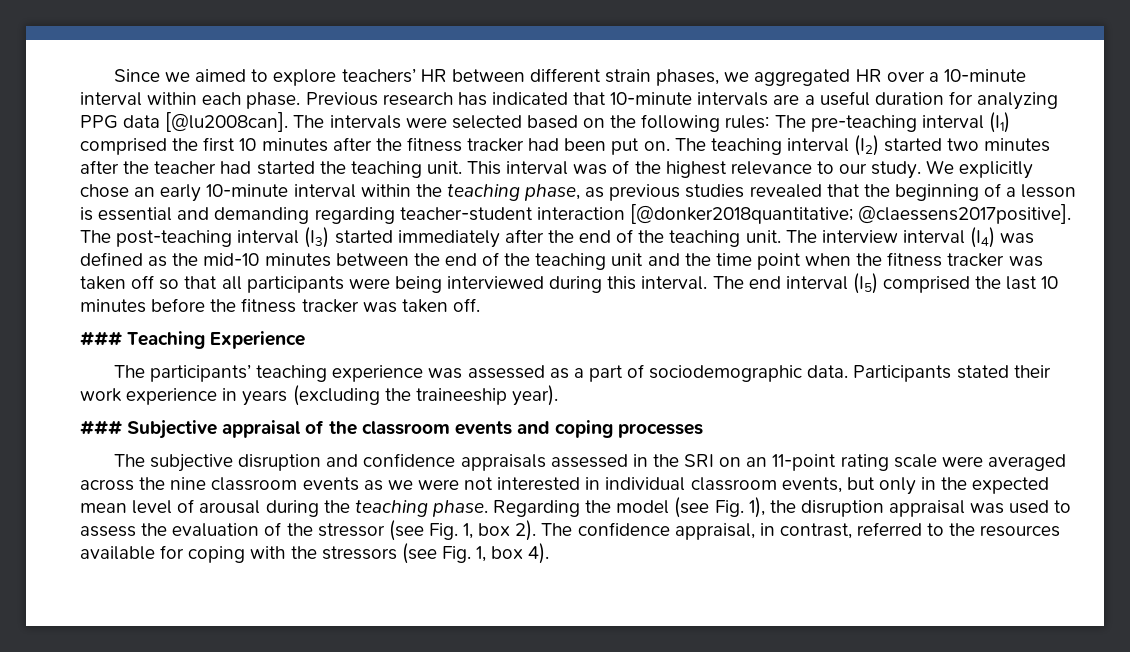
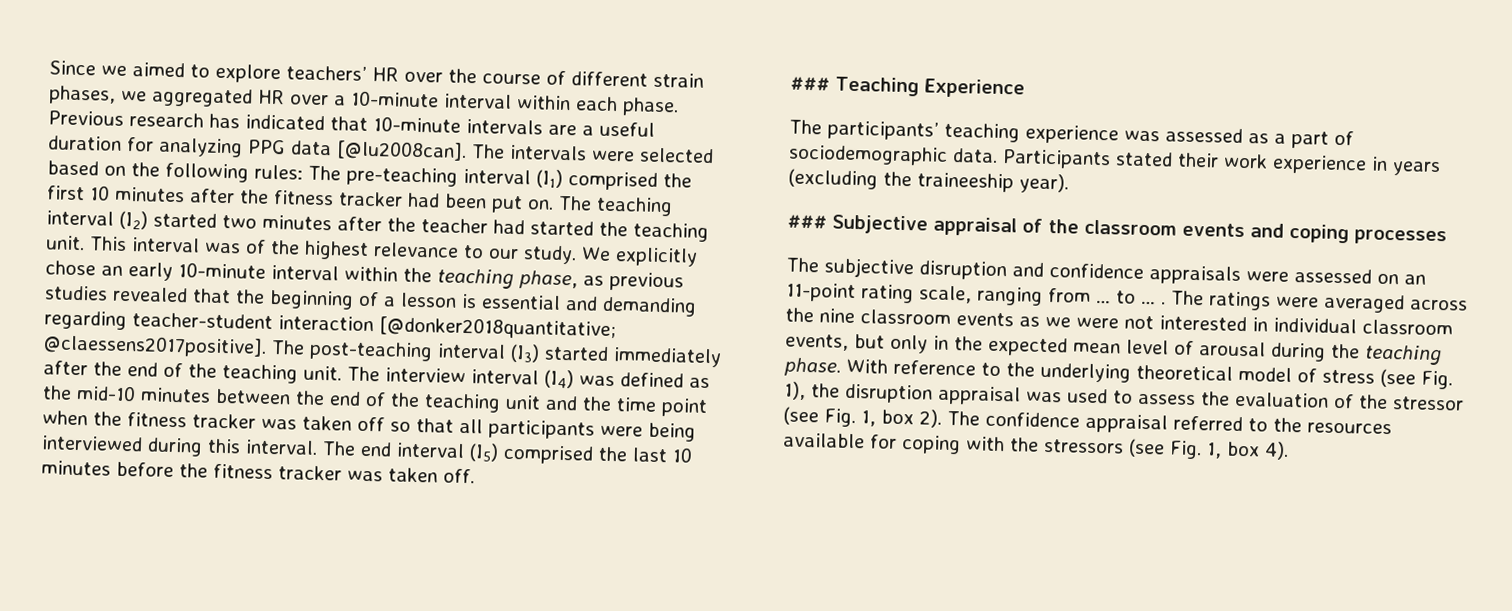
- Since we aimed to explore teachers’ HR between different strain phases, we aggregated HR over a 10-minute interval within each phase.
+ Since we aimed to explore teachers’ HR over the course of different strain phases, we aggregated HR over a 10-minute interval within each phase.
- The subjective disruption and confidence appraisals assessed in the SRI on an 11-point rating scale were averaged across the nine classroom events as we were not interested in individual classroom events, but only in the expected mean level of arousal during the teaching phase.
+ The subjective disruption and confidence appraisals were assessed on an 11-point rating scale, ranging from … to … . The ratings were averaged across the nine classroom events as we were not interested in individual classroom events, but only in the expected mean level of arousal during the teaching phase.
- Regarding the model (see Fig. 1), the disruption appraisal was used to assess the evaluation of the stressor (see Fig. 1, box 2).
+ With reference to the underlying theoretical model of stress (see Fig. 1), the disruption appraisal was used to assess the evaluation of the stressor (see Fig. 1, box 2).
- The confidence appraisal, in contrast, referred to the resources available for coping with the stressors (see Fig. 1, box 4).
+ The confidence appraisal referred to the resources available for coping with the stressors (see Fig. 1, box 4).

